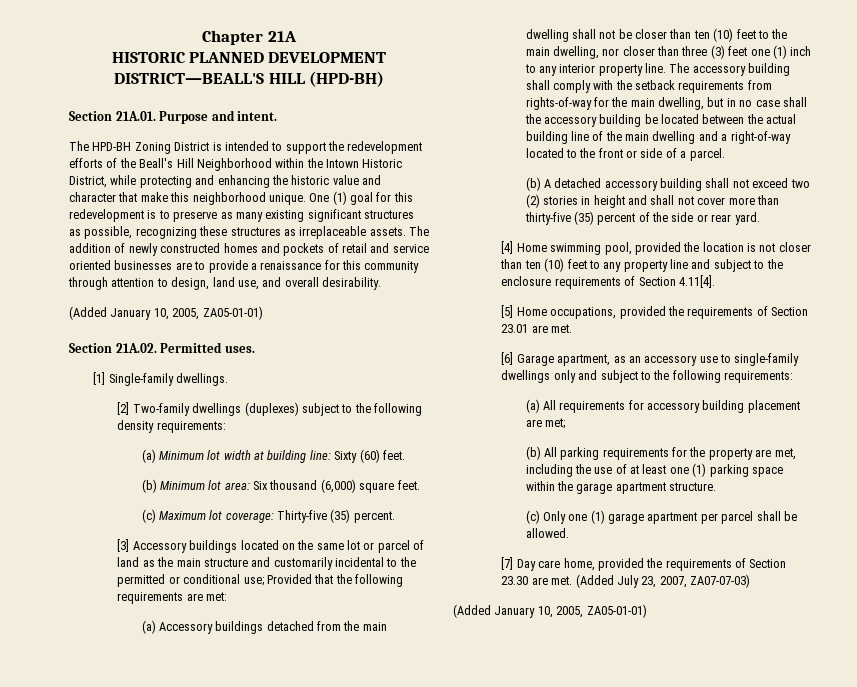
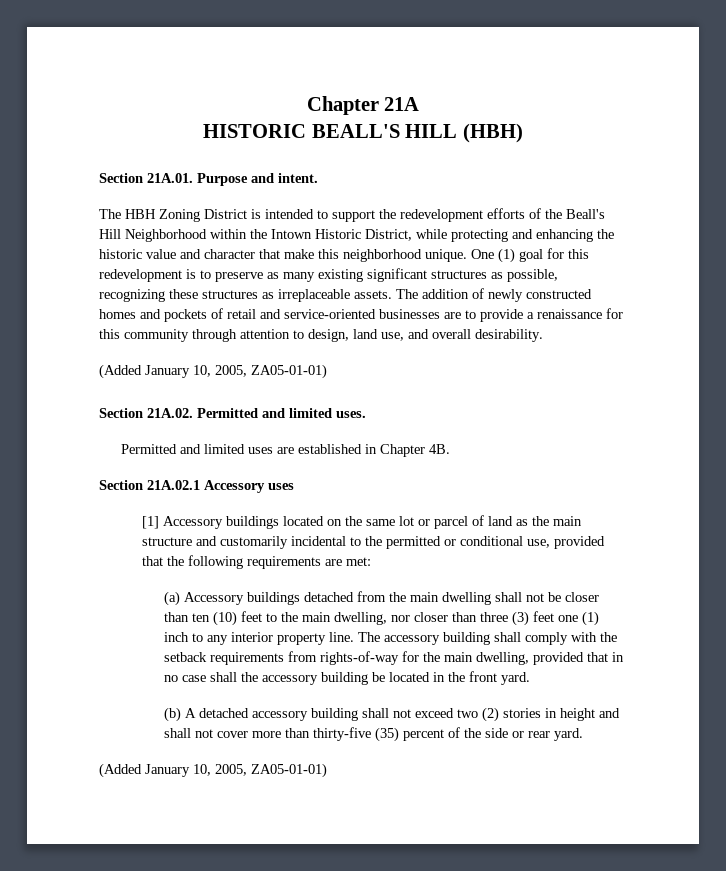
- HISTORIC PLANNED DEVELOPMENT DISTRICT—BEALL'S HILL (HPD-BH)
+ HISTORIC BEALL'S HILL (HBH)
- The HPD-BH Zoning District is intended to support the redevelopment efforts of the Beall's Hill Neighborhood within the Intown Historic District, while protecting and enhancing the historic value and character that make this neighborhood unique.
+ The HBH Zoning District is intended to support the redevelopment efforts of the Beall's Hill Neighborhood within the Intown Historic District, while protecting and enhancing the historic value and character that make this neighborhood unique.
- The addition of newly constructed homes and pockets of retail and service oriented businesses are to provide a renaissance for this community through attention to design, land use, and overall desirability.
+ The addition of newly constructed homes and pockets of retail and service-oriented businesses are to provide a renaissance for this community through attention to design, land use, and overall desirability.
- Section 21A.02. Permitted uses.
+ Section 21A.02. Permitted and limited uses.
- [1] Single-family dwellings.
- [2] Two-family dwellings (duplexes) subject to the following density requirements:
- (a) Minimum lot width at building line: Sixty (60) feet.
- (b) Minimum lot area: Six thousand (6,000) square feet.
- (c) Maximum lot coverage: Thirty-five (35) percent.
- [3] Accessory buildings located on the same lot or parcel of land as the main structure and customarily incidental to the permitted or conditional use; Provided that the following requirements are met:
+ Permitted and limited uses are established in Chapter 4B.
+ Section 21A.02.1 Accessory uses
+ [1] Accessory buildings located on the same lot or parcel of land as the main structure and customarily incidental to the permitted or conditional use, provided that the following requirements are met:
- The accessory building shall comply with the setback requirements from rights-of-way for the main dwelling, but in no case shall the accessory building be located between the actual building line of the main dwelling and a right-of-way located to the front or side of a parcel.
+ The accessory building shall comply with the setback requirements from rights-of-way for the main dwelling, provided that in no case shall the accessory building be located in the front yard.
- [4] Home swimming pool, provided the location is not closer than ten (10) feet to any property line and subject to the enclosure requirements of Section 4.11[4].
- [5] Home occupations, provided the requirements of Section 23.01 are met.
- [6] Garage apartment, as an accessory use to single-family dwellings only and subject to the following requirements:
- (a) All requirements for accessory building placement are met;
- (b) All parking requirements for the property are met, including the use of at least one (1) parking space within the garage apartment structure.
- (c) Only one (1) garage apartment per parcel shall be allowed.
- [7] Day care home, provided the requirements of Section 23.30 are met. (Added July 23, 2007, ZA07-07-03)

